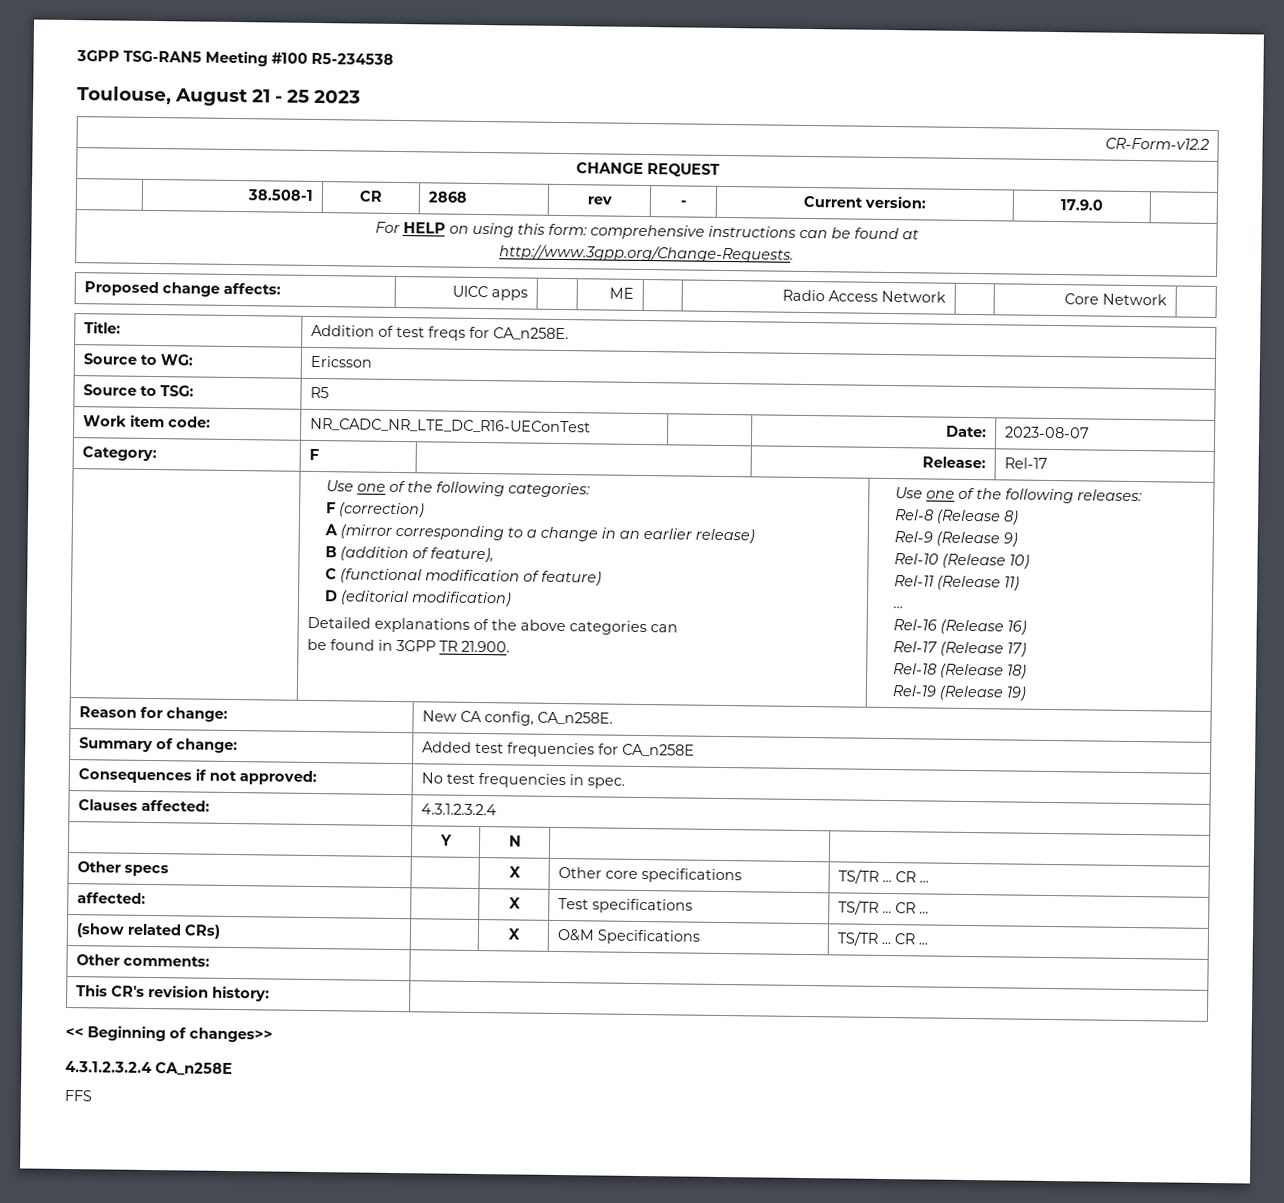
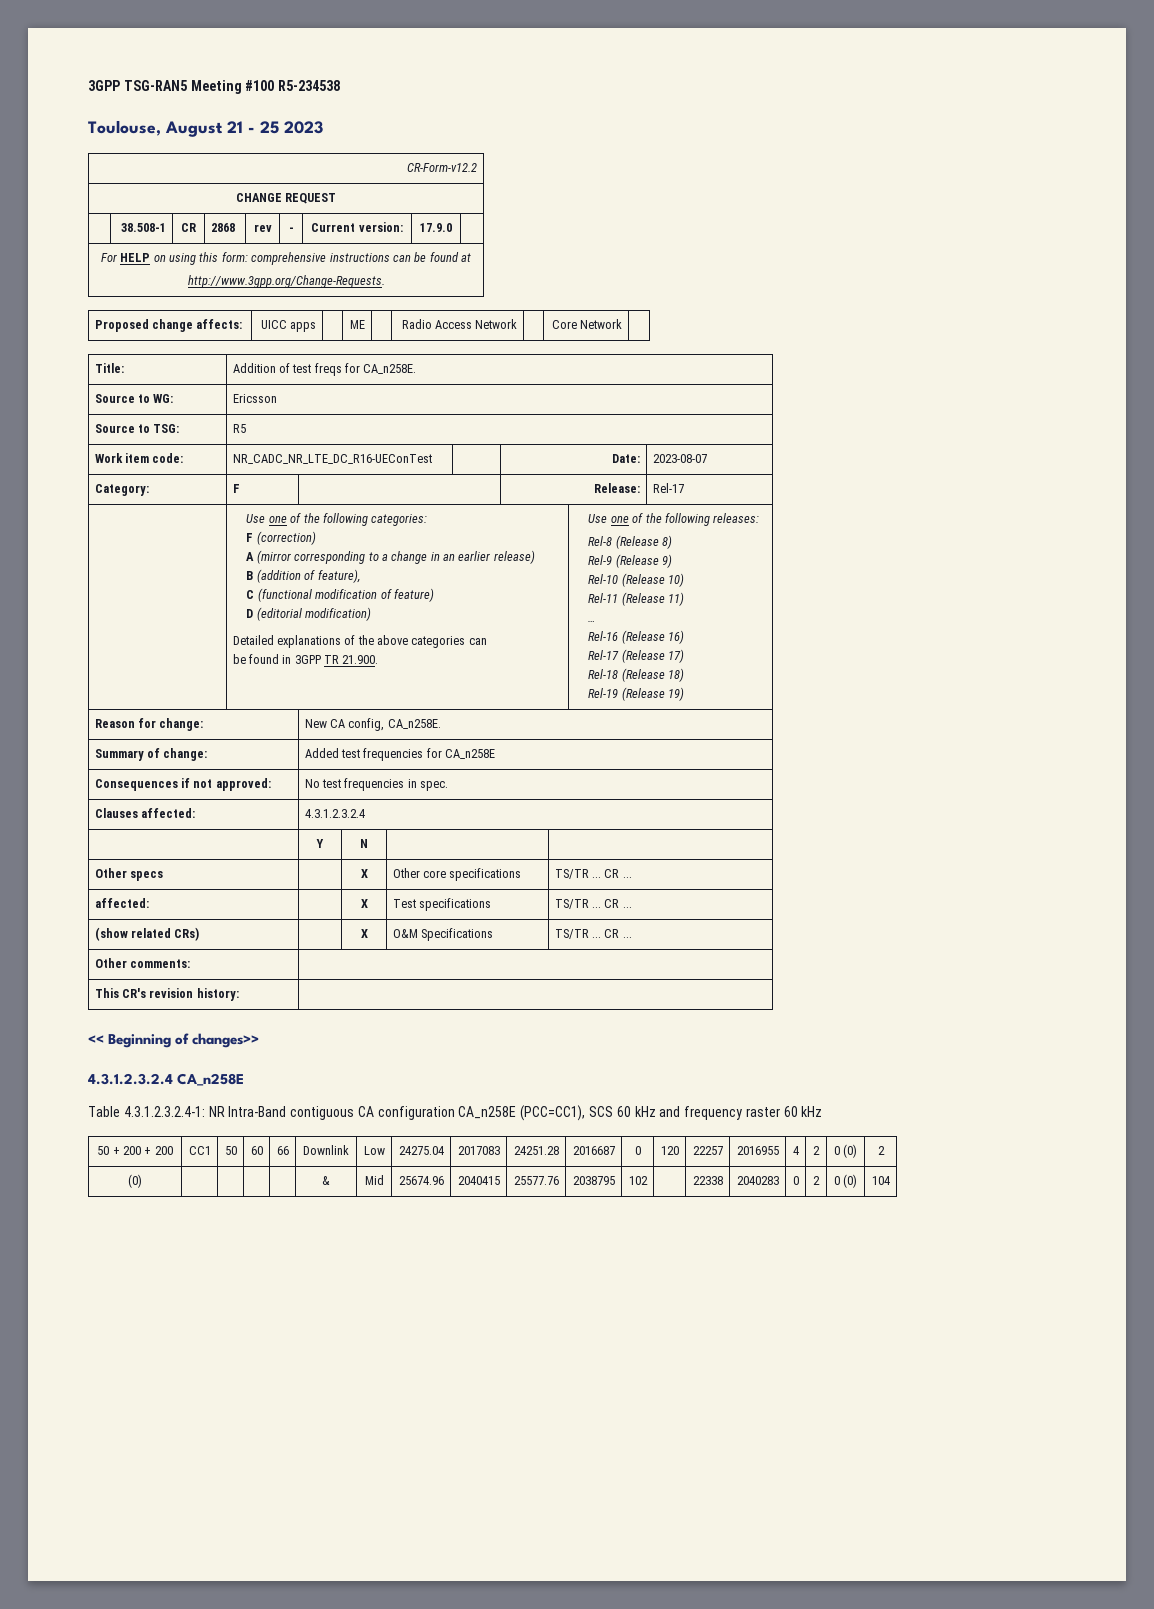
- FFS
+ Table 4.3.1.2.3.2.4-1: NR Intra-Band contiguous CA configuration CA_n258E (PCC=CC1), SCS 60 kHz and frequency raster 60 kHz
+ 50 + 200 + 200 | CC1 | 50 | 60 | 66 | Downlink | Low | 24275.04 | 2017083 | 24251.28 | 2016687 | 0 | 120 | 22257 | 2016955 | 4 | 2 | 0 (0) | 2
+ (0) | | | | | & | Mid | 25674.96 | 2040415 | 25577.76 | 2038795 | 102 | | 22338 | 2040283 | 0 | 2 | 0 (0) | 104

